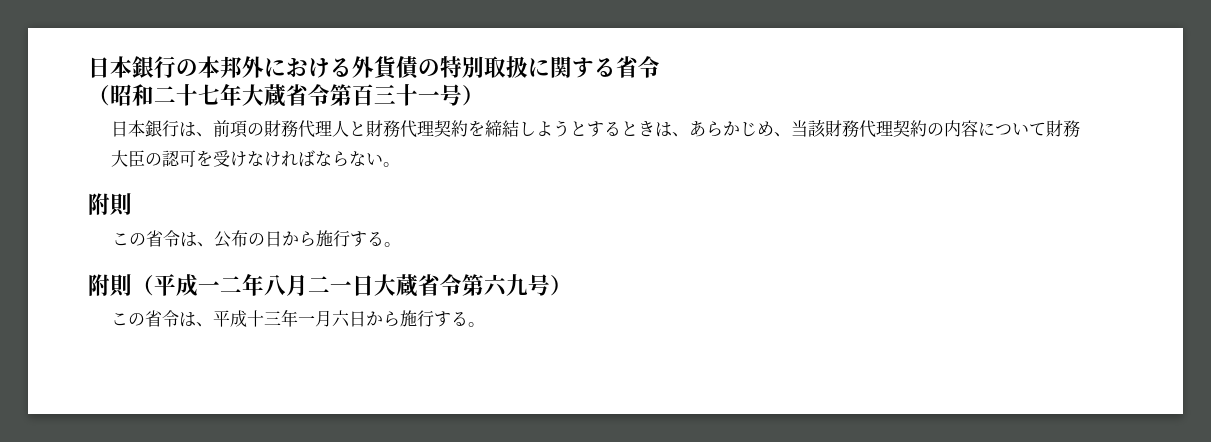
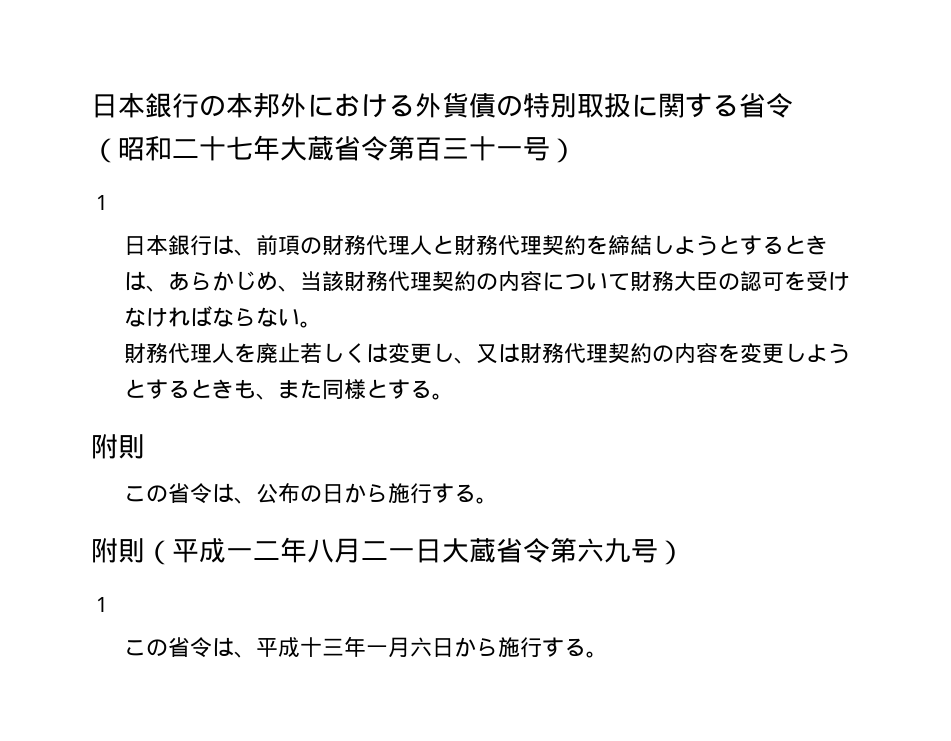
  （昭和二十七年大蔵省令第百三十一号）
+ １
+ 財務代理人を廃止若しくは変更し、又は財務代理契約の内容を変更しようとするときも、また同様とする。
  附則（平成一二年八月二一日大蔵省令第六九号）
+ １

